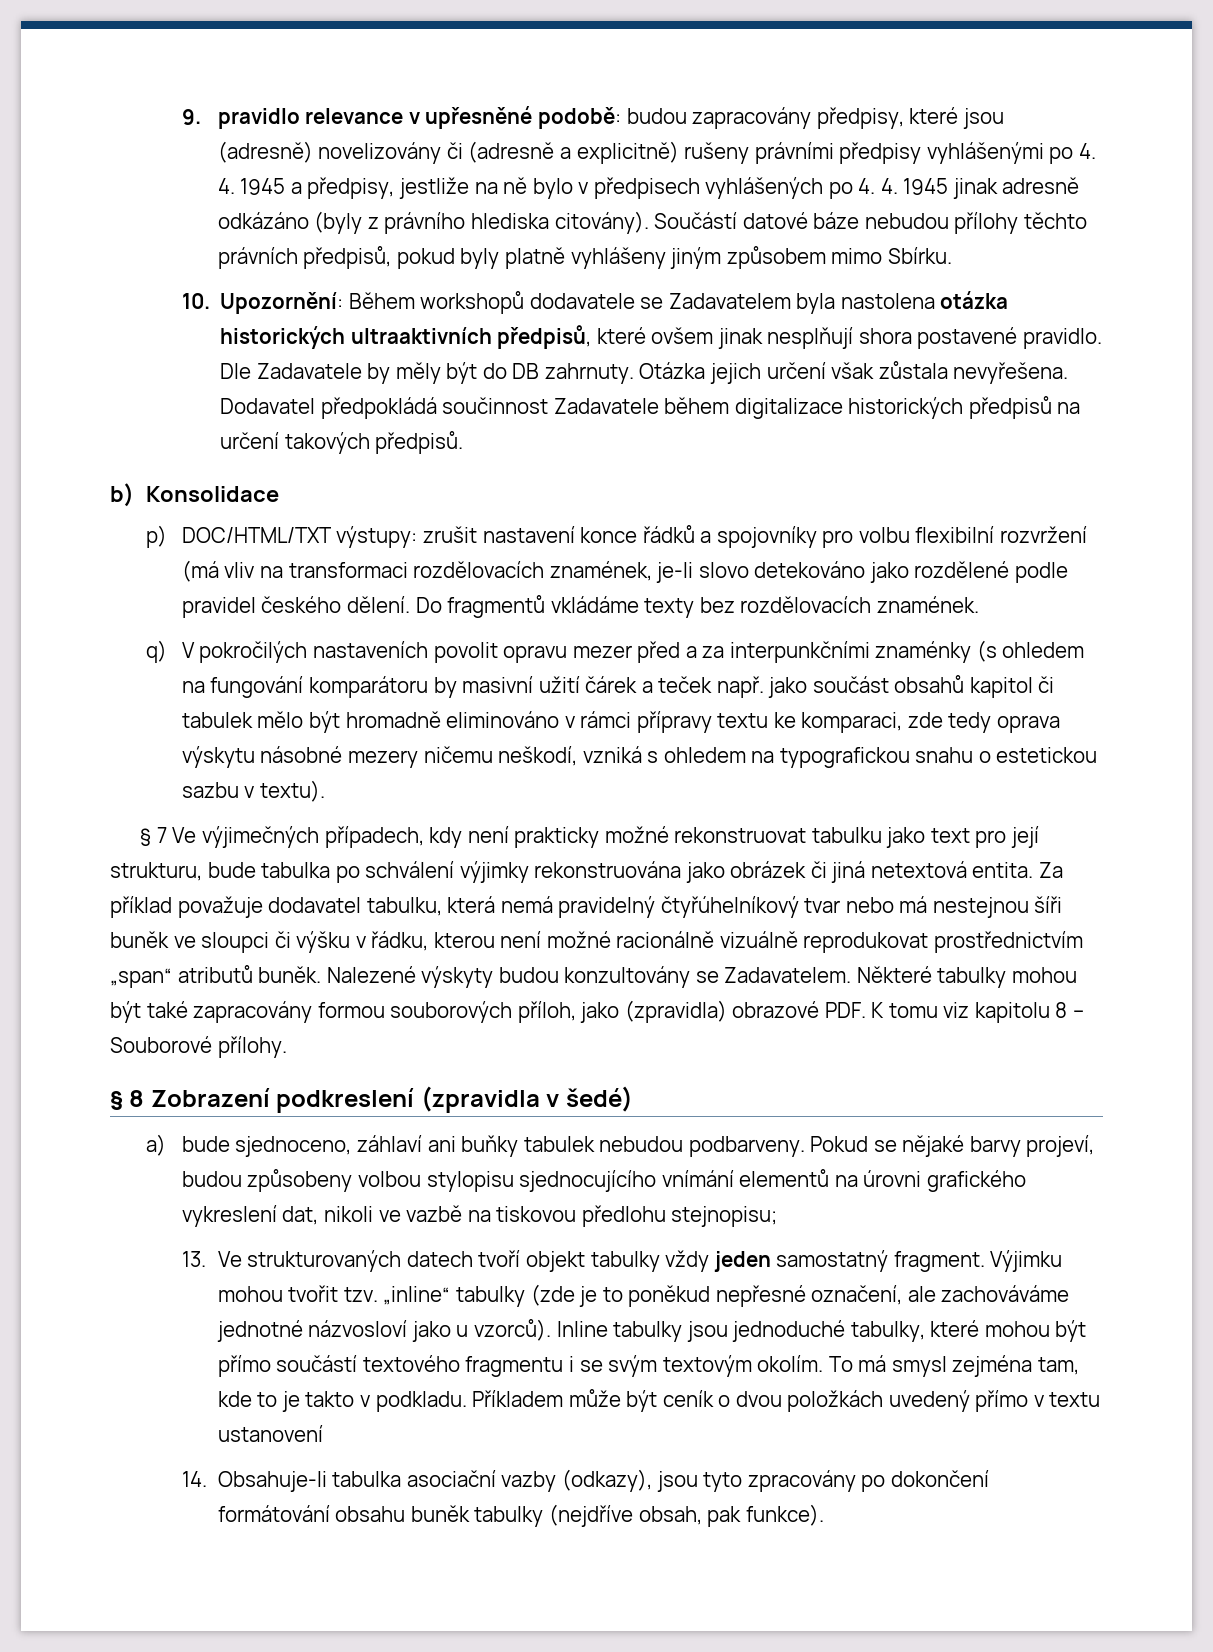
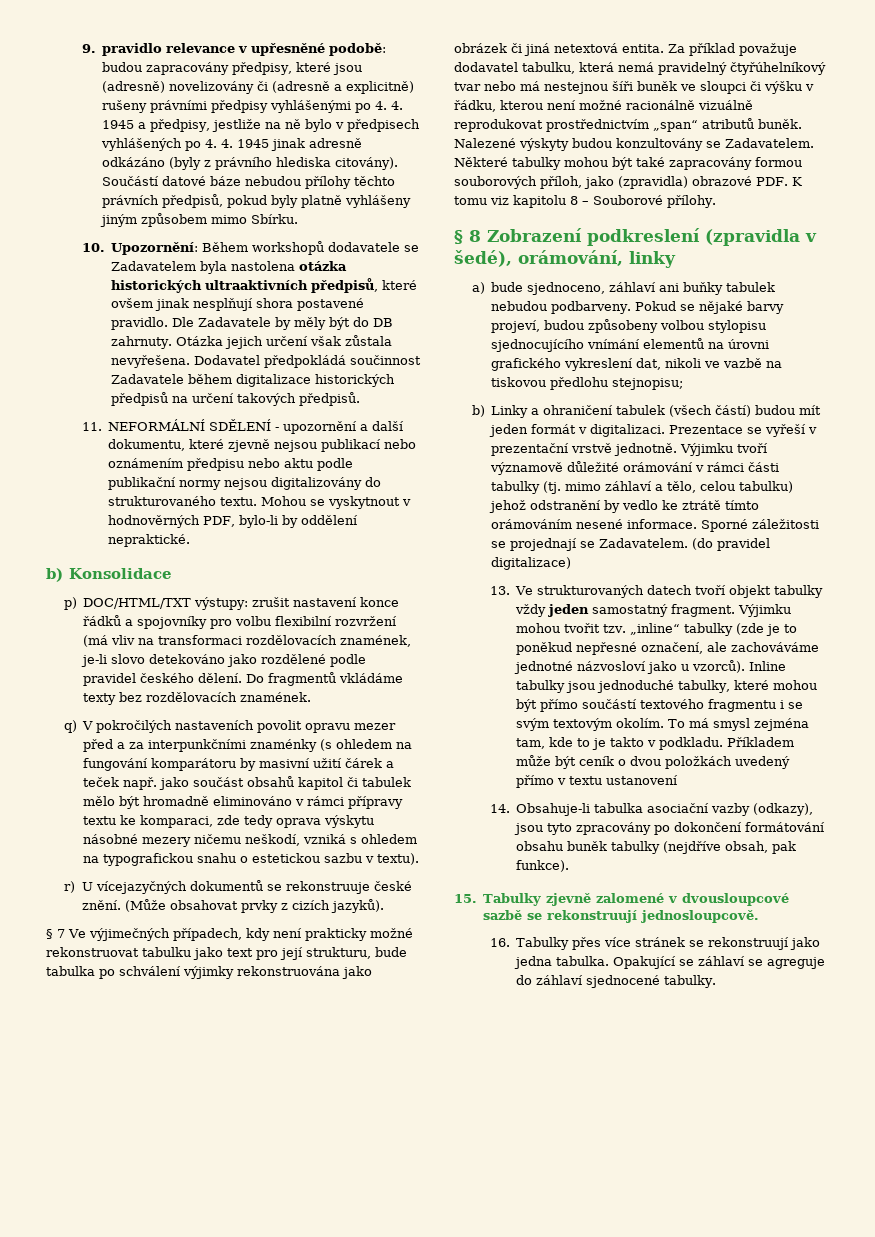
+ 11. NEFORMÁLNÍ SDĚLENÍ - upozornění a další dokumentu, které zjevně nejsou publikací nebo oznámením předpisu nebo aktu podle publikační normy nejsou digitalizovány do strukturovaného textu. Mohou se vyskytnout v hodnověrných PDF, bylo-li by oddělení nepraktické.
+ r) U vícejazyčných dokumentů se rekonstruuje české znění. (Může obsahovat prvky z cizích jazyků).
- § 8 Zobrazení podkreslení (zpravidla v šedé)
+ § 8 Zobrazení podkreslení (zpravidla v šedé), orámování, linky
+ b) Linky a ohraničení tabulek (všech částí) budou mít jeden formát v digitalizaci. Prezentace se vyřeší v prezentační vrstvě jednotně. Výjimku tvoří významově důležité orámování v rámci části tabulky (tj. mimo záhlaví a tělo, celou tabulku) jehož odstranění by vedlo ke ztrátě tímto orámováním nesené informace. Sporné záležitosti se projednají se Zadavatelem. (do pravidel digitalizace)
+ 15. Tabulky zjevně zalomené v dvousloupcové sazbě se rekonstruují jednosloupcově.
+ 16. Tabulky přes více stránek se rekonstruují jako jedna tabulka. Opakující se záhlaví se agreguje do záhlaví sjednocené tabulky.

